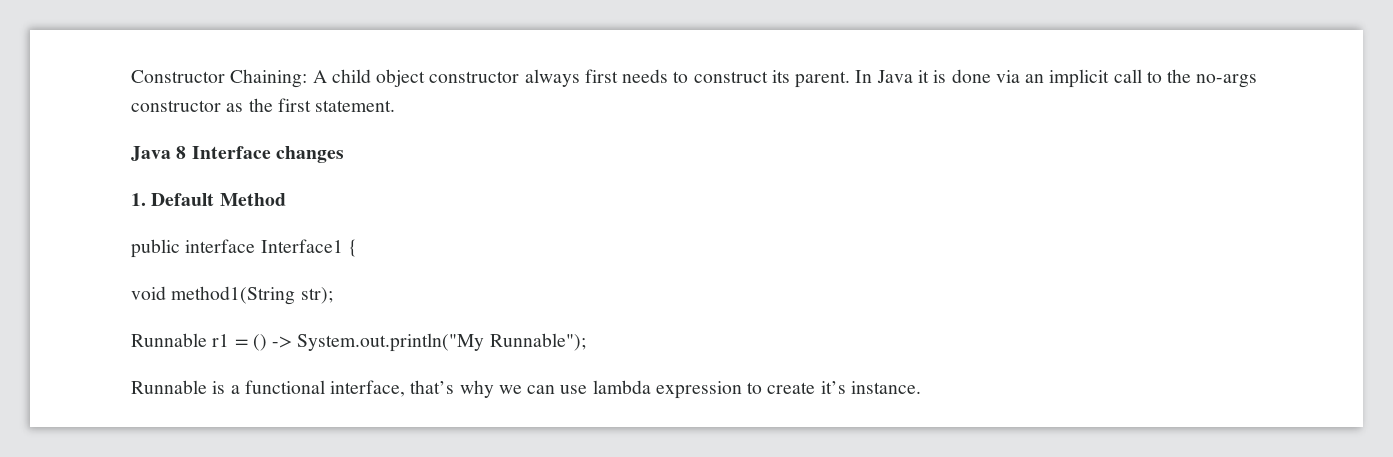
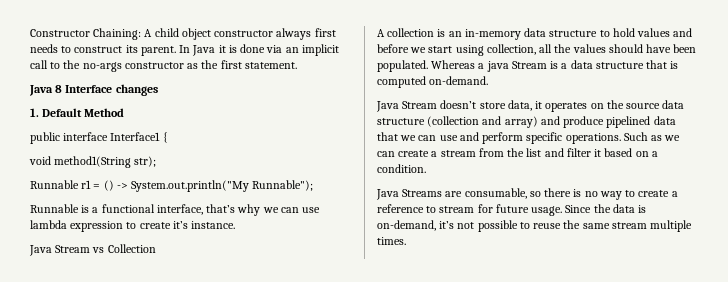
+ Java Stream vs Collection
+ A collection is an in-memory data structure to hold values and before we start using collection, all the values should have been populated. Whereas a java Stream is a data structure that is computed on-demand.
+ Java Stream doesn’t store data, it operates on the source data structure (collection and array) and produce pipelined data that we can use and perform specific operations. Such as we can create a stream from the list and filter it based on a condition.
+ Java Streams are consumable, so there is no way to create a reference to stream for future usage. Since the data is on-demand, it’s not possible to reuse the same stream multiple times.

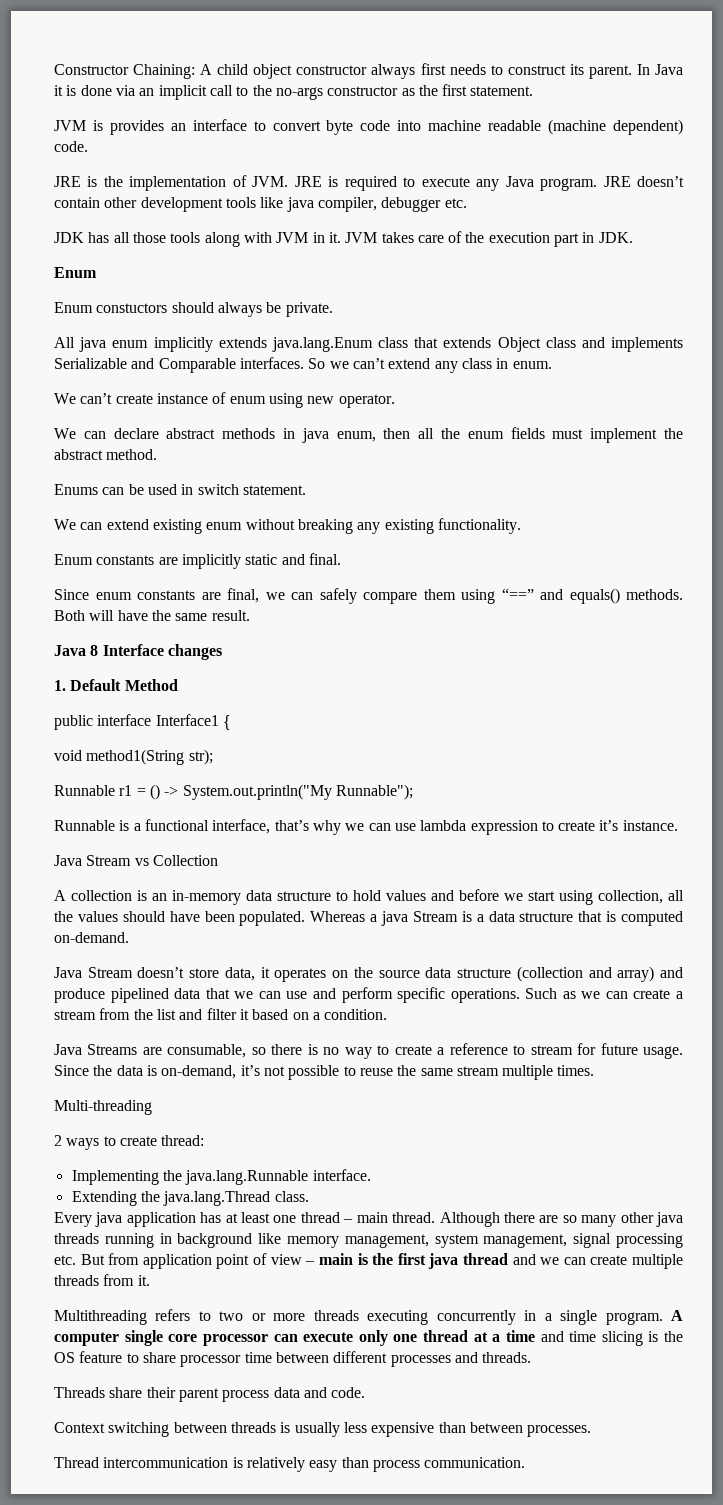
+ JVM is provides an interface to convert byte code into machine readable (machine dependent) code.
+ JRE is the implementation of JVM. JRE is required to execute any Java program. JRE doesn’t contain other development tools like java compiler, debugger etc.
+ JDK has all those tools along with JVM in it. JVM takes care of the execution part in JDK.
+ Enum
+ Enum constuctors should always be private.
+ All java enum implicitly extends java.lang.Enum class that extends Object class and implements Serializable and Comparable interfaces. So we can’t extend any class in enum.
+ We can’t create instance of enum using new operator.
+ We can declare abstract methods in java enum, then all the enum fields must implement the abstract method.
+ Enums can be used in switch statement.
+ We can extend existing enum without breaking any existing functionality.
+ Enum constants are implicitly static and final.
+ Since enum constants are final, we can safely compare them using “==” and equals() methods. Both will have the same result.
+ Multi-threading
+ 2 ways to create thread:
+ Implementing the java.lang.Runnable interface.
+ Extending the java.lang.Thread class.
+ Every java application has at least one thread – main thread. Although there are so many other java threads running in background like memory management, system management, signal processing etc. But from application point of view – main is the first java thread and we can create multiple threads from it.
+ Multithreading refers to two or more threads executing concurrently in a single program. A computer single core processor can execute only one thread at a time and time slicing is the OS feature to share processor time between different processes and threads.
+ Threads share their parent process data and code.
+ Context switching between threads is usually less expensive than between processes.
+ Thread intercommunication is relatively easy than process communication.

